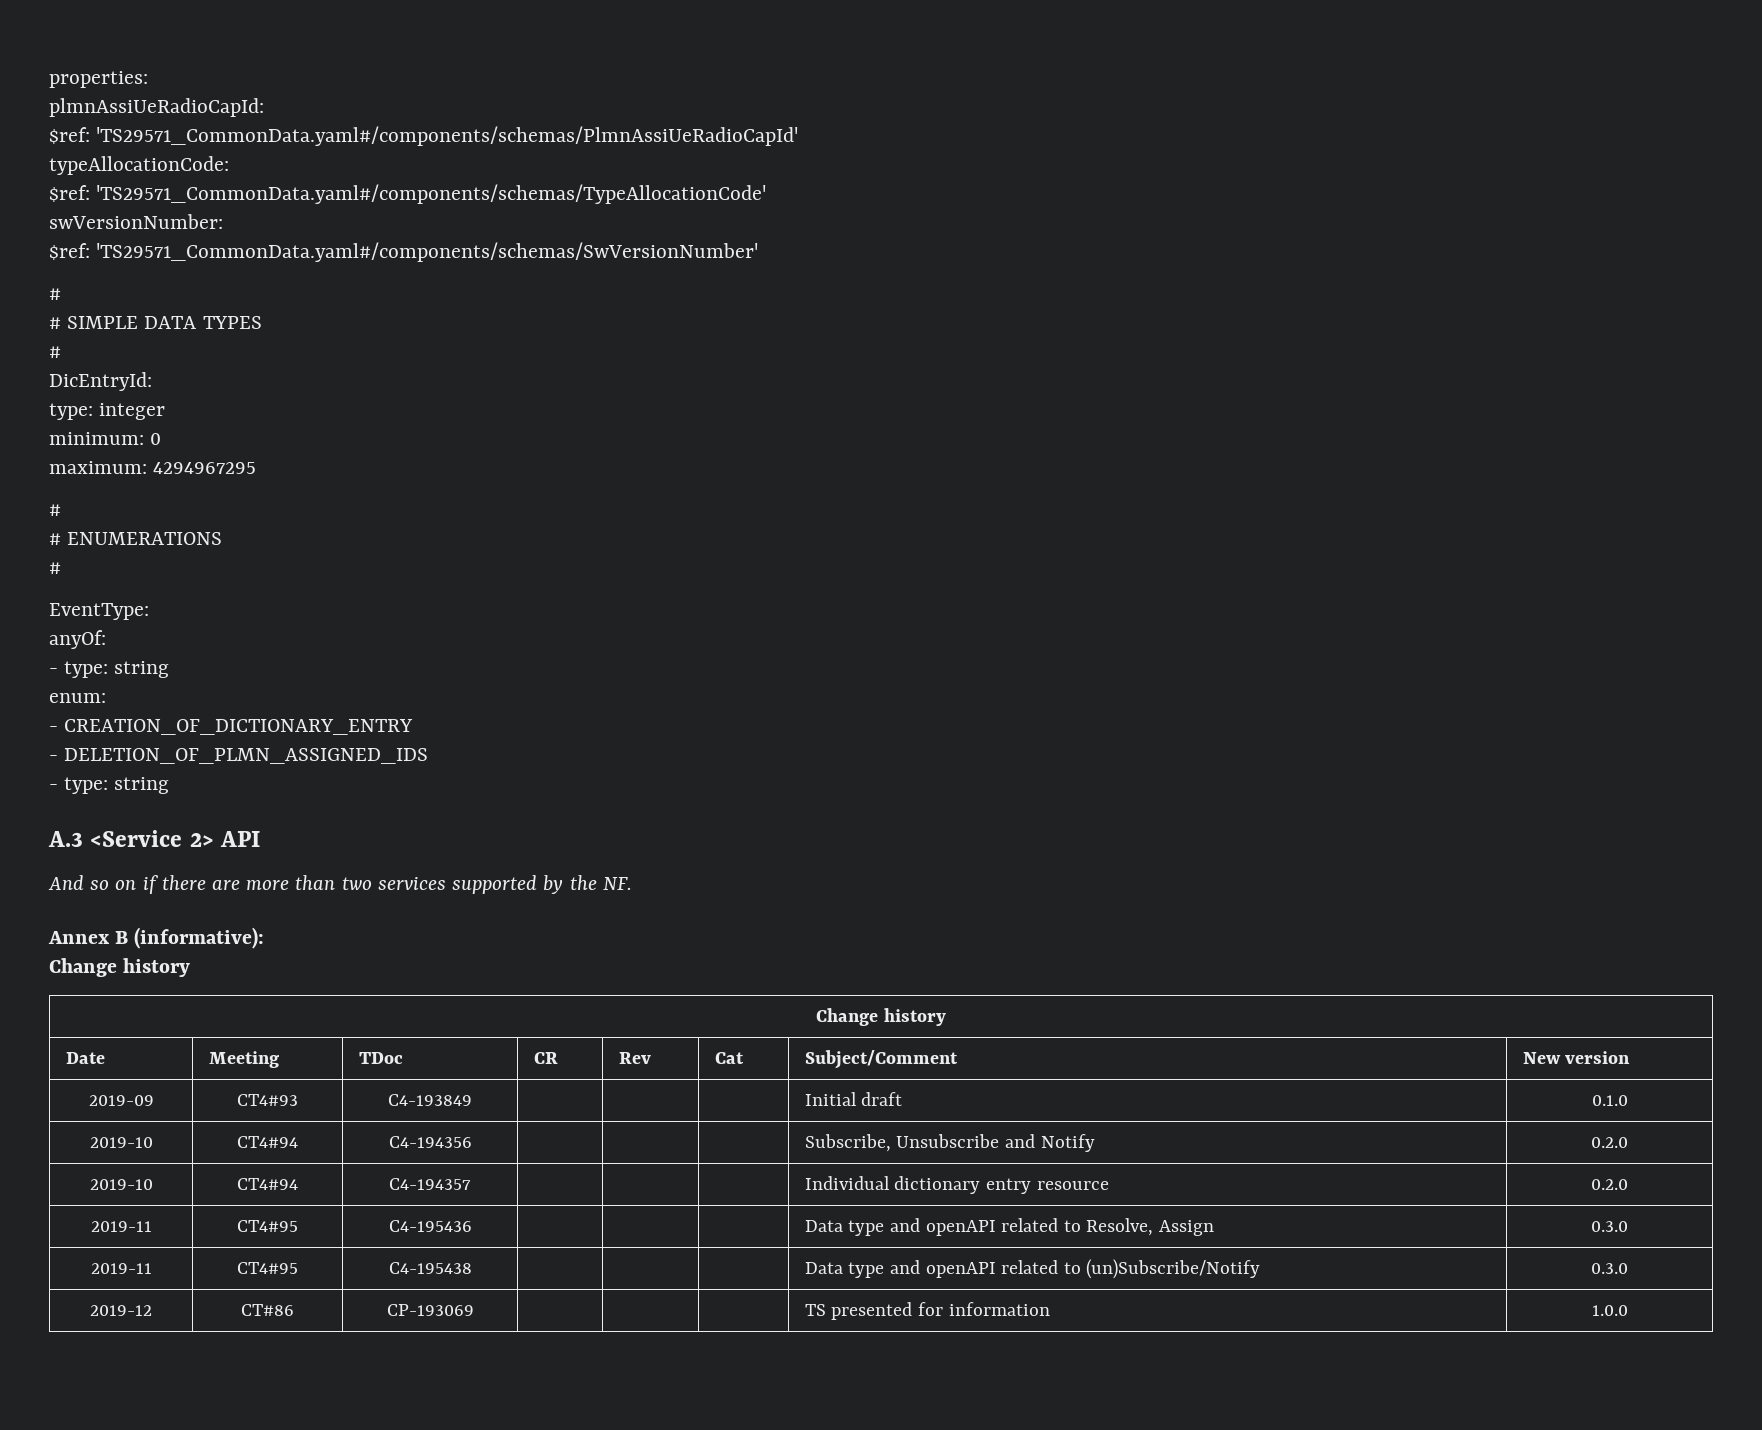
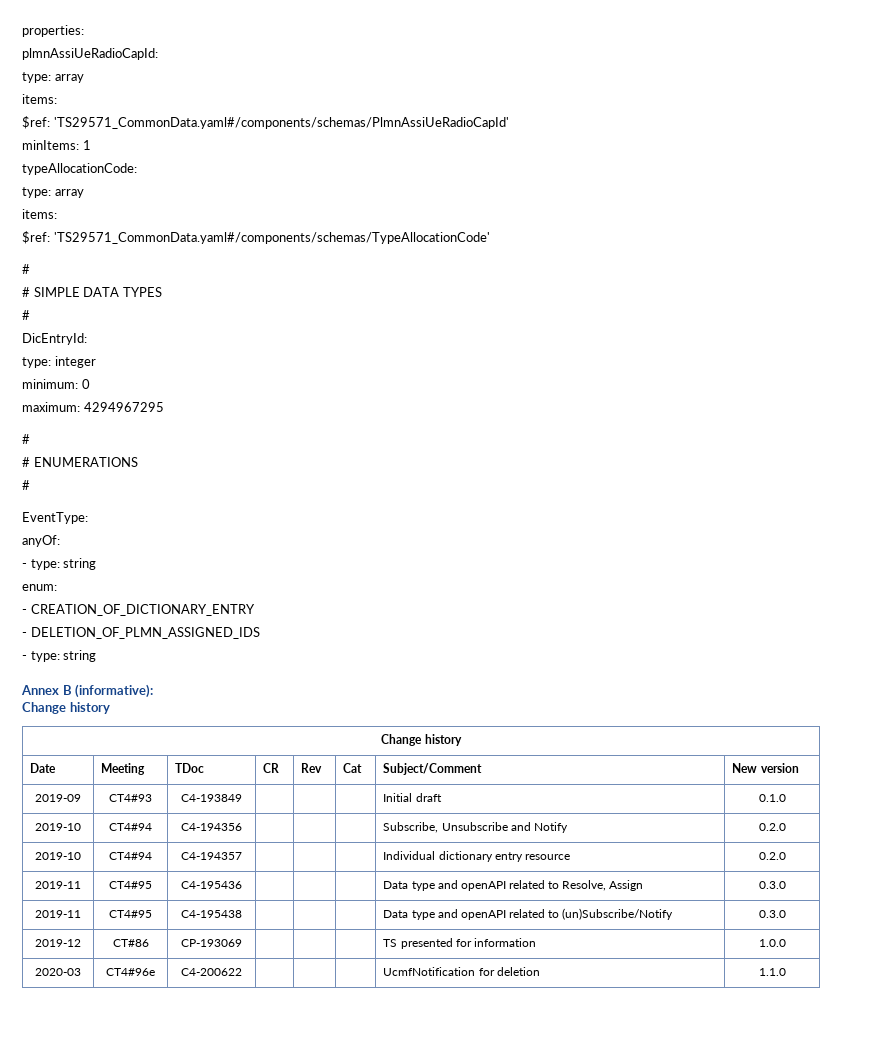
  plmnAssiUeRadioCapId:
+ type: array
+ items:
+ minItems: 1
  typeAllocationCode:
+ type: array
+ items:
- swVersionNumber:
- $ref: 'TS29571_CommonData.yaml#/components/schemas/SwVersionNumber'
- A.3 <Service 2> API
- And so on if there are more than two services supported by the NF.
+ 2020-03 | CT4#96e | C4-200622 | | | | UcmfNotification for deletion | 1.1.0

